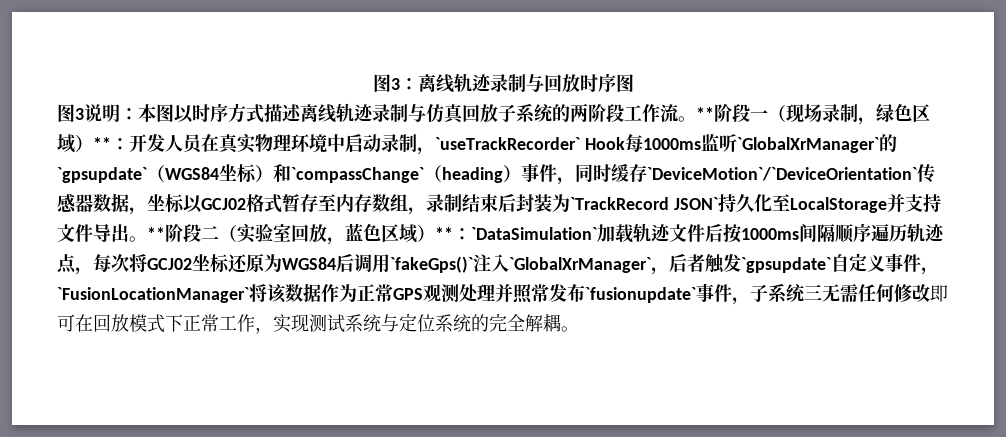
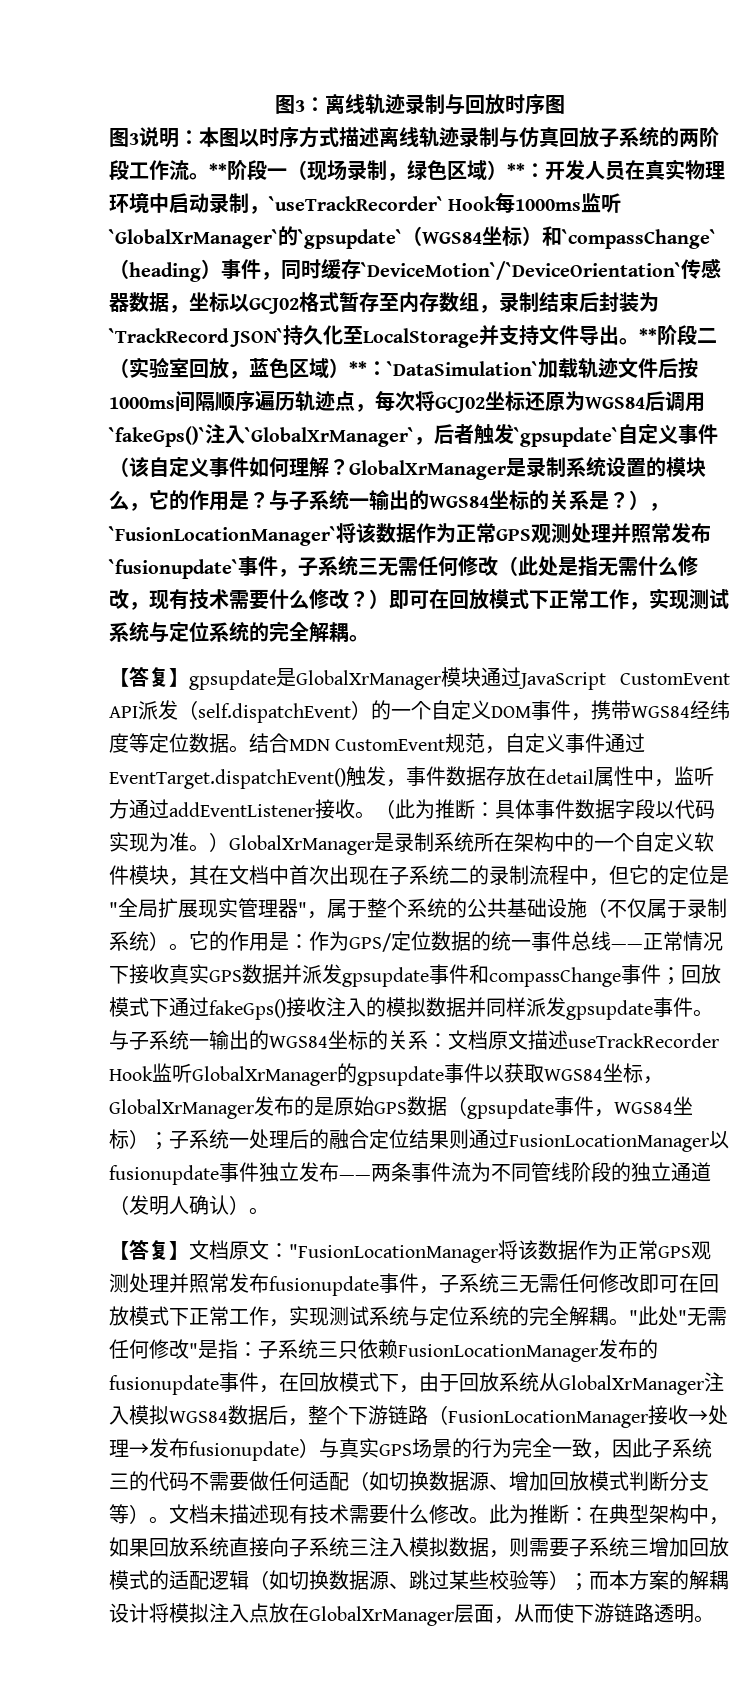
- `DataSimulation`加载轨迹文件后按1000ms间隔顺序遍历轨迹点，每次将GCJ02坐标还原为WGS84后调用`fakeGps()`注入`GlobalXrManager`，后者触发`gpsupdate`自定义事件，`FusionLocationManager`将该数据作为正常GPS观测处理并照常发布`fusionupdate`事件，子系统三无需任何修改即可在回放模式下正常工作，实现测试系统与定位系统的完全解耦。
+ `DataSimulation`加载轨迹文件后按1000ms间隔顺序遍历轨迹点，每次将GCJ02坐标还原为WGS84后调用`fakeGps()`注入`GlobalXrManager`，后者触发`gpsupdate`自定义事件（该自定义事件如何理解？GlobalXrManager是录制系统设置的模块么，它的作用是？与子系统一输出的WGS84坐标的关系是？），`FusionLocationManager`将该数据作为正常GPS观测处理并照常发布`fusionupdate`事件，子系统三无需任何修改（此处是指无需什么修改，现有技术需要什么修改？）即可在回放模式下正常工作，实现测试系统与定位系统的完全解耦。
+ 【答复】gpsupdate是GlobalXrManager模块通过JavaScript CustomEvent API派发（self.dispatchEvent）的一个自定义DOM事件，携带WGS84经纬度等定位数据。结合MDN CustomEvent规范，自定义事件通过EventTarget.dispatchEvent()触发，事件数据存放在detail属性中，监听方通过addEventListener接收。（此为推断：具体事件数据字段以代码实现为准。）GlobalXrManager是录制系统所在架构中的一个自定义软件模块，其在文档中首次出现在子系统二的录制流程中，但它的定位是"全局扩展现实管理器"，属于整个系统的公共基础设施（不仅属于录制系统）。它的作用是：作为GPS/定位数据的统一事件总线——正常情况下接收真实GPS数据并派发gpsupdate事件和compassChange事件；回放模式下通过fakeGps()接收注入的模拟数据并同样派发gpsupdate事件。与子系统一输出的WGS84坐标的关系：文档原文描述useTrackRecorder Hook监听GlobalXrManager的gpsupdate事件以获取WGS84坐标，GlobalXrManager发布的是原始GPS数据（gpsupdate事件，WGS84坐标）；子系统一处理后的融合定位结果则通过FusionLocationManager以fusionupdate事件独立发布——两条事件流为不同管线阶段的独立通道（发明人确认）。
+ 【答复】文档原文："FusionLocationManager将该数据作为正常GPS观测处理并照常发布fusionupdate事件，子系统三无需任何修改即可在回放模式下正常工作，实现测试系统与定位系统的完全解耦。
+ "此处"无需任何修改"是指：子系统三只依赖FusionLocationManager发布的fusionupdate事件，在回放模式下，由于回放系统从GlobalXrManager注入模拟WGS84数据后，整个下游链路（FusionLocationManager接收→处理→发布fusionupdate）与真实GPS场景的行为完全一致，因此子系统三的代码不需要做任何适配（如切换数据源、增加回放模式判断分支等）。文档未描述现有技术需要什么修改。此为推断：在典型架构中，如果回放系统直接向子系统三注入模拟数据，则需要子系统三增加回放模式的适配逻辑（如切换数据源、跳过某些校验等）；而本方案的解耦设计将模拟注入点放在GlobalXrManager层面，从而使下游链路透明。

